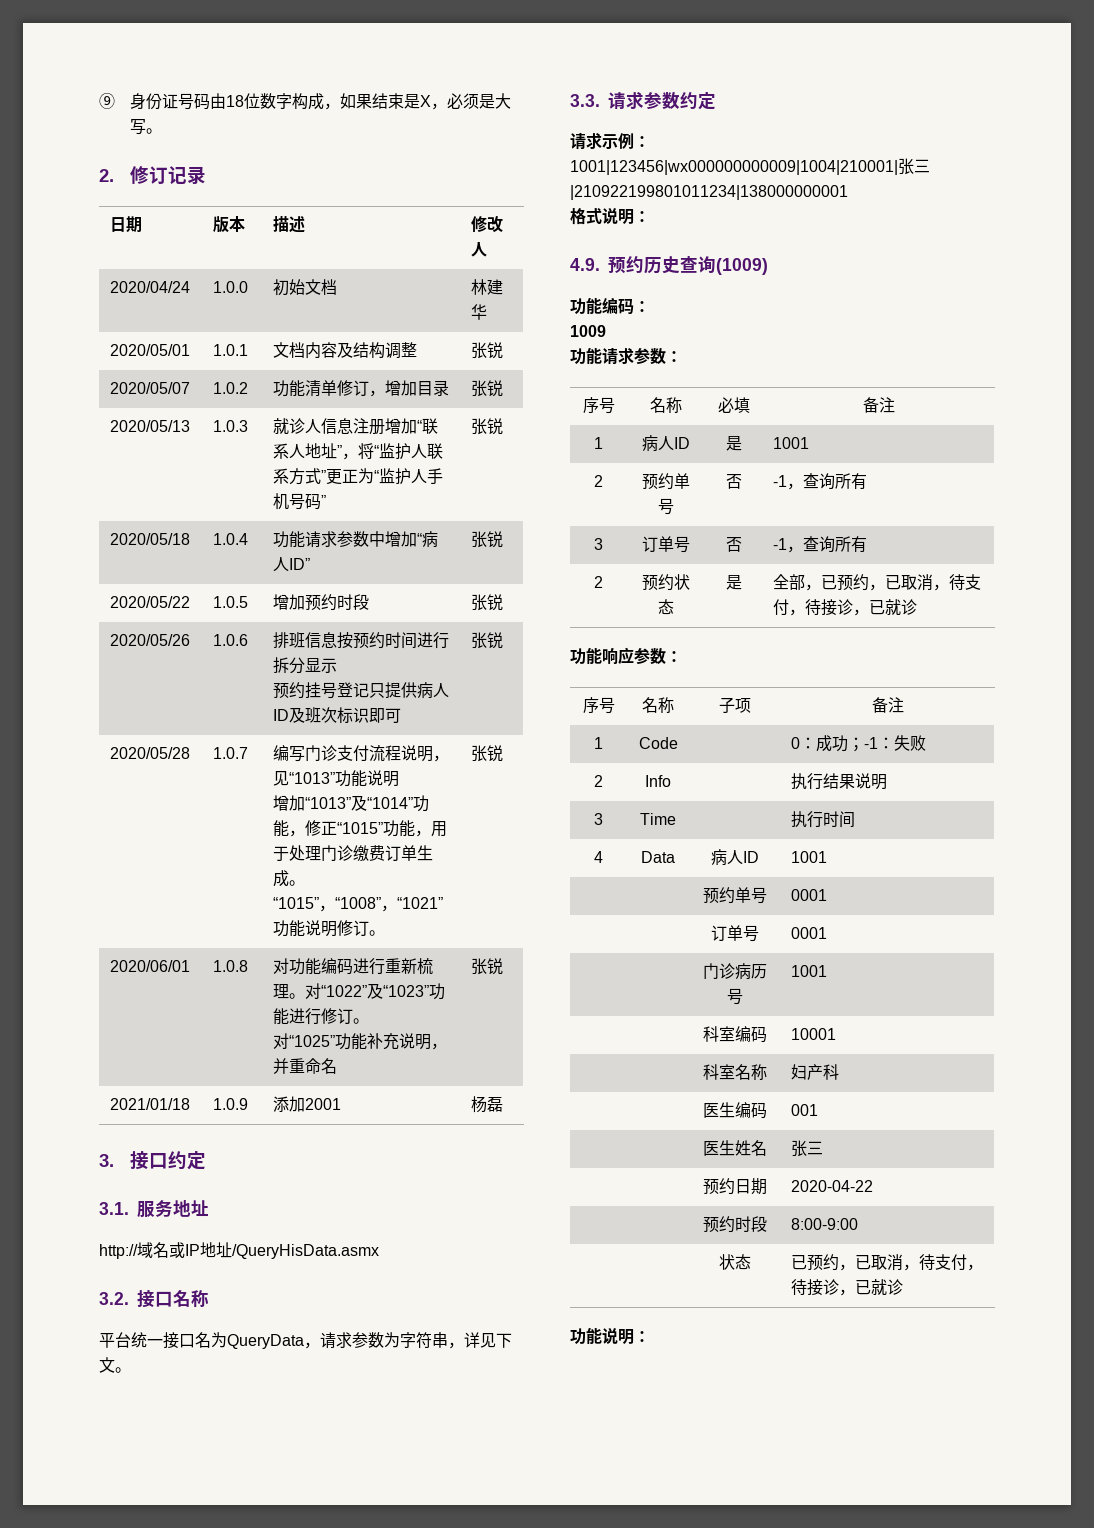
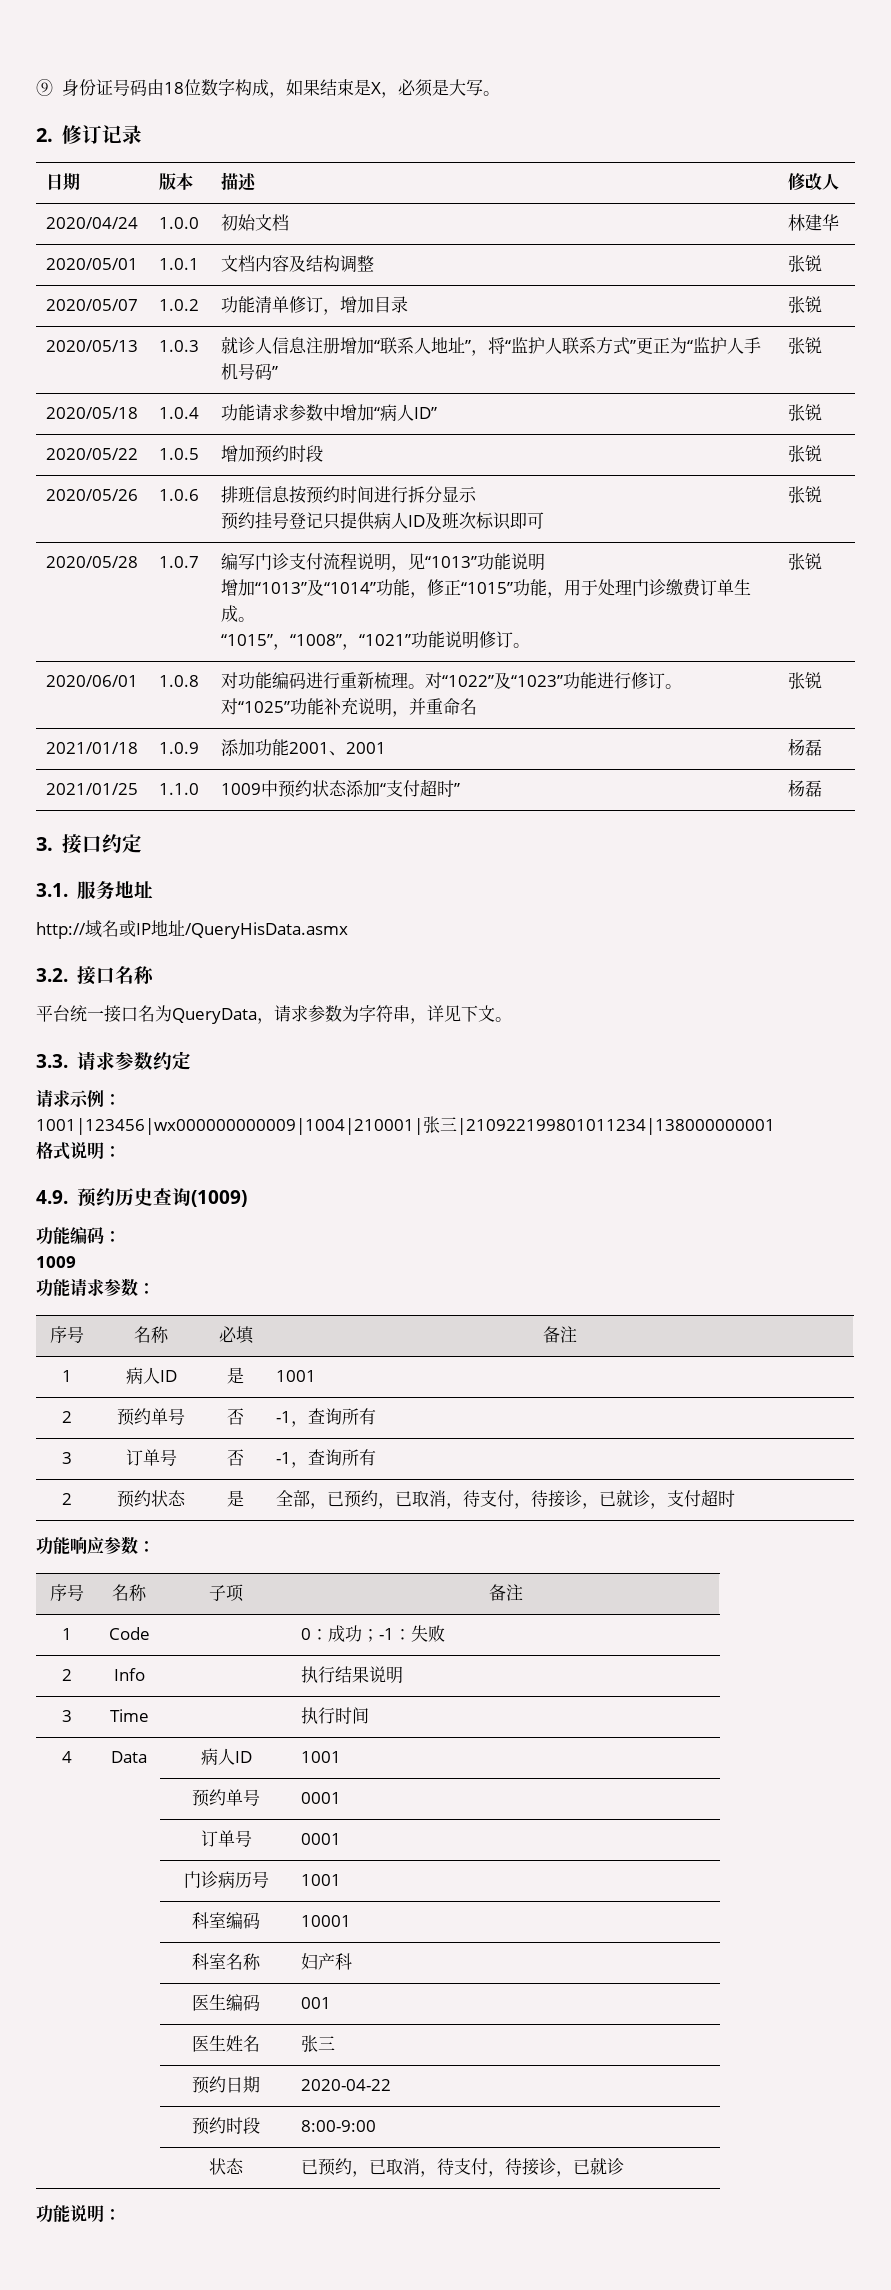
- 2021/01/18 | 1.0.9 | 添加2001 | 杨磊
+ 2021/01/18 | 1.0.9 | 添加功能2001、2001 | 杨磊
+ 2021/01/25 | 1.1.0 | 1009中预约状态添加“支付超时” | 杨磊
- 2 | 预约状态 | 是 | 全部，已预约，已取消，待支付，待接诊，已就诊
+ 2 | 预约状态 | 是 | 全部，已预约，已取消，待支付，待接诊，已就诊，支付超时

